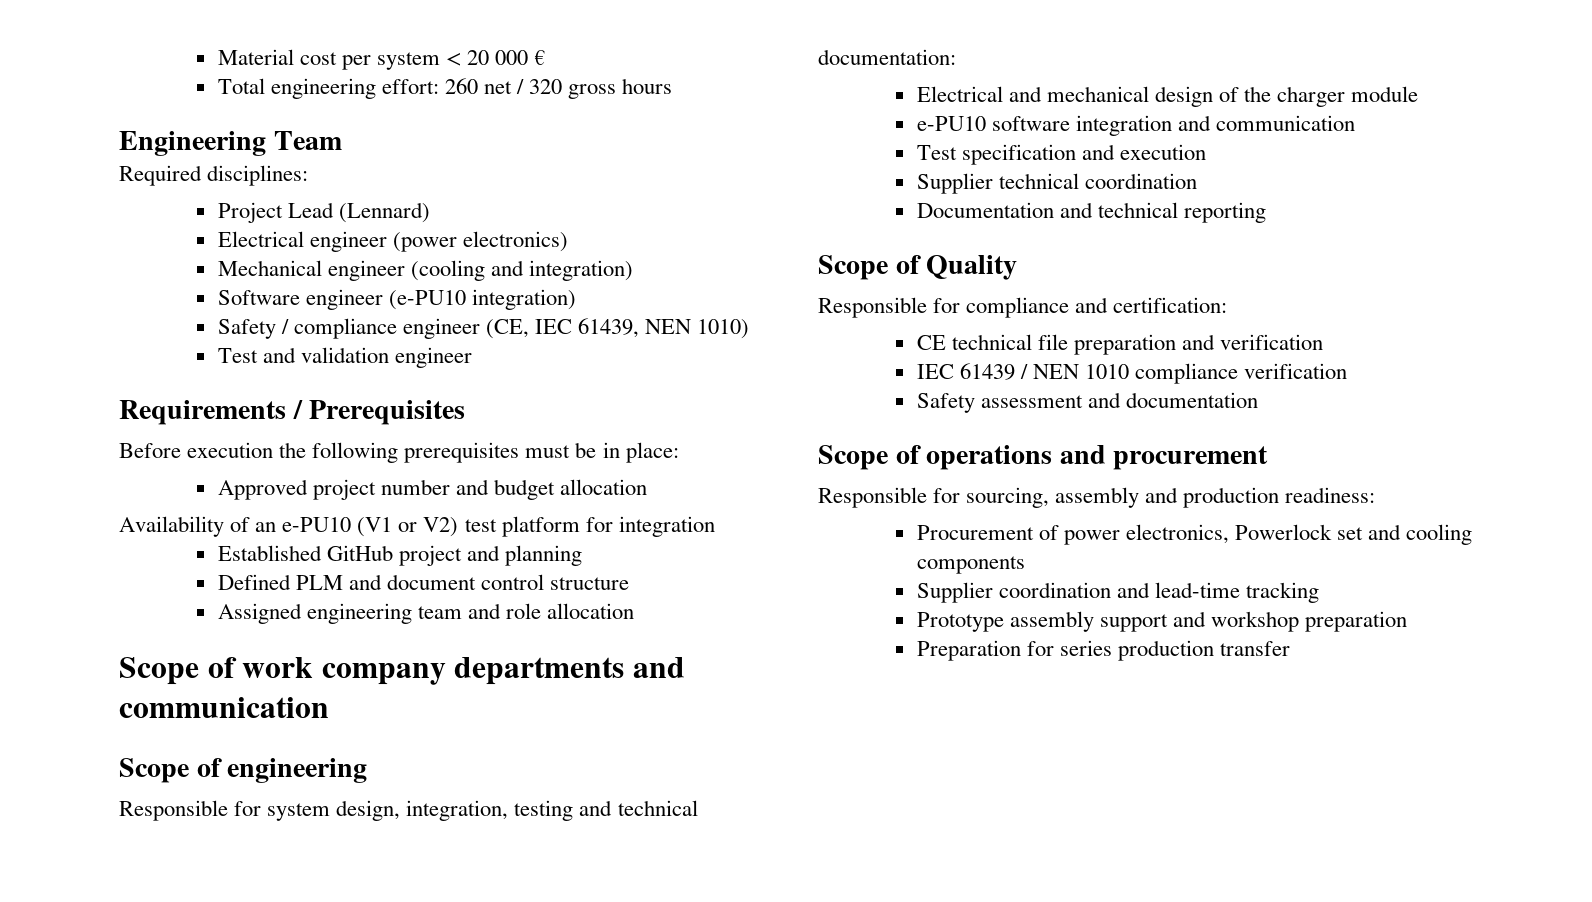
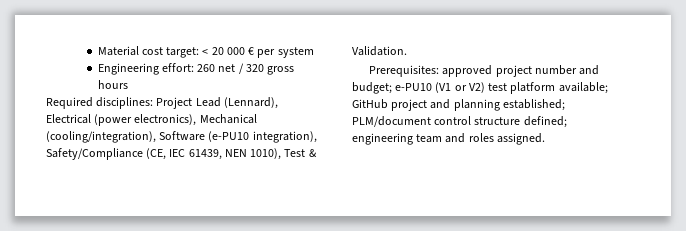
- Material cost per system < 20 000 €
- Total engineering effort: 260 net / 320 gross hours
+ Material cost target: < 20 000 € per system
+ Engineering effort: 260 net / 320 gross hours
- Engineering Team
- Required disciplines:
- Project Lead (Lennard)
- Electrical engineer (power electronics)
- Mechanical engineer (cooling and integration)
- Software engineer (e-PU10 integration)
- Safety / compliance engineer (CE, IEC 61439, NEN 1010)
- Test and validation engineer
- Requirements / Prerequisites
- Before execution the following prerequisites must be in place:
- Approved project number and budget allocation
- Availability of an e-PU10 (V1 or V2) test platform for integration
- Established GitHub project and planning
- Defined PLM and document control structure
- Assigned engineering team and role allocation
- Scope of work company departments and communication
- Scope of engineering
- Responsible for system design, integration, testing and technical documentation:
- Electrical and mechanical design of the charger module
- e-PU10 software integration and communication
- Test specification and execution
- Supplier technical coordination
- Documentation and technical reporting
- Scope of Quality
- Responsible for compliance and certification:
- CE technical file preparation and verification
- IEC 61439 / NEN 1010 compliance verification
- Safety assessment and documentation
- Scope of operations and procurement
- Responsible for sourcing, assembly and production readiness:
- Procurement of power electronics, Powerlock set and cooling components
- Supplier coordination and lead-time tracking
- Prototype assembly support and workshop preparation
- Preparation for series production transfer
+ Required disciplines: Project Lead (Lennard), Electrical (power electronics), Mechanical (cooling/integration), Software (e-PU10 integration), Safety/Compliance (CE, IEC 61439, NEN 1010), Test & Validation.
+ Prerequisites: approved project number and budget; e-PU10 (V1 or V2) test platform available; GitHub project and planning established; PLM/document control structure defined; engineering team and roles assigned.

